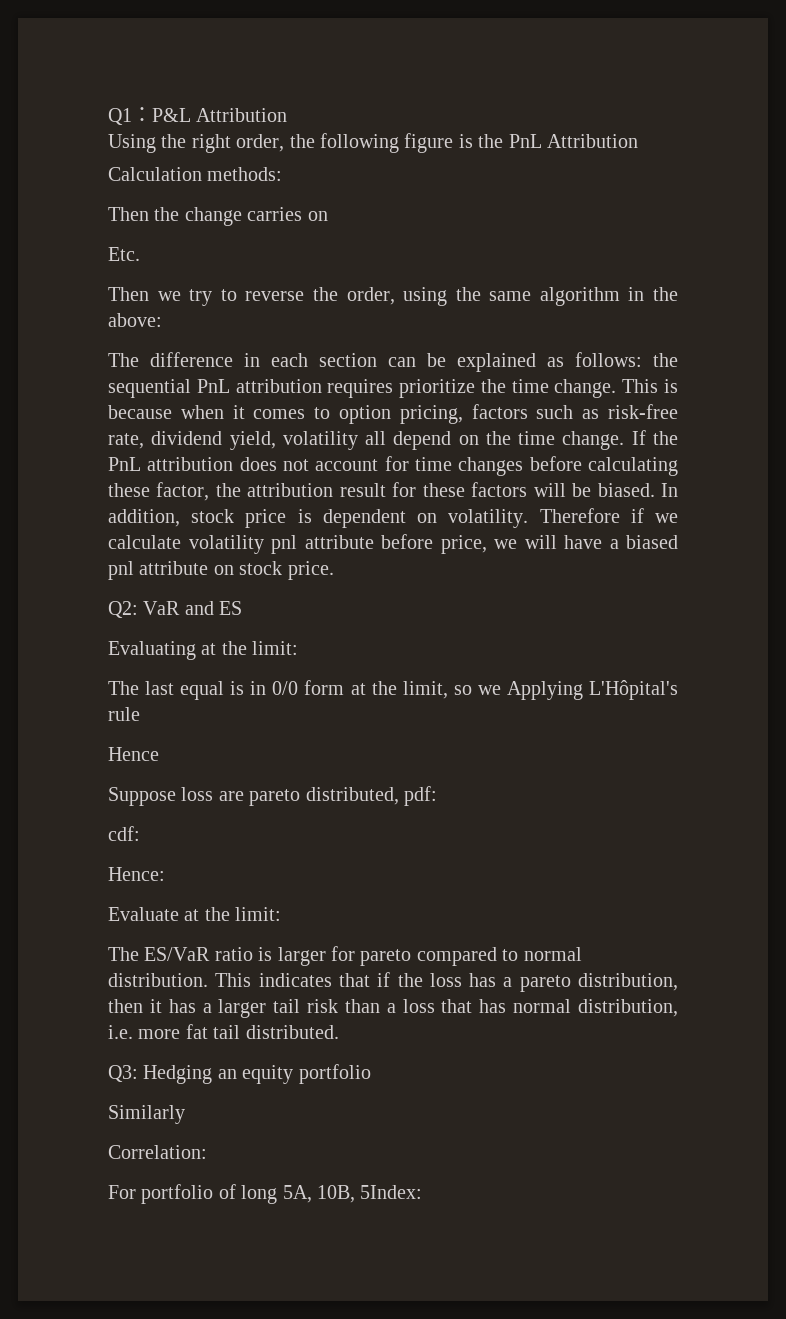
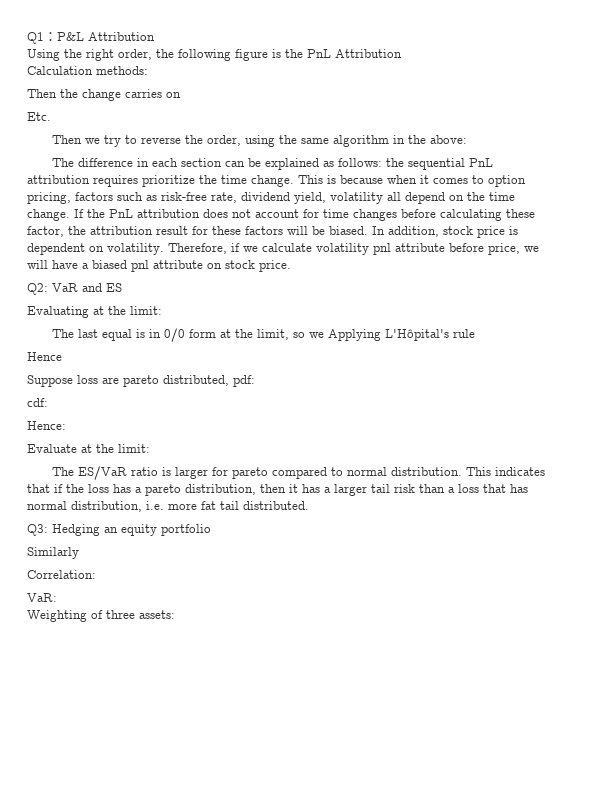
- Therefore if we calculate volatility pnl attribute before price, we will have a biased pnl attribute on stock price.
+ Therefore, if we calculate volatility pnl attribute before price, we will have a biased pnl attribute on stock price.
- For portfolio of long 5A, 10B, 5Index:
+ VaR:
+ Weighting of three assets:

